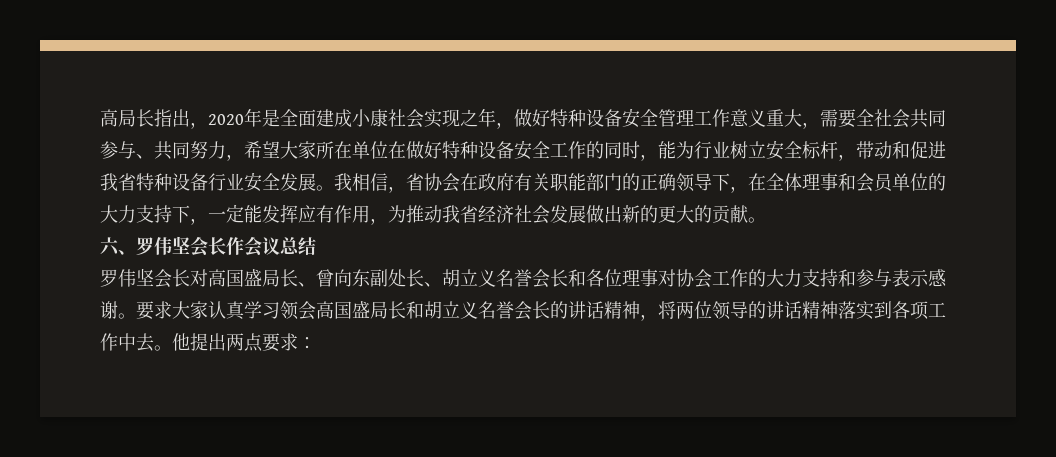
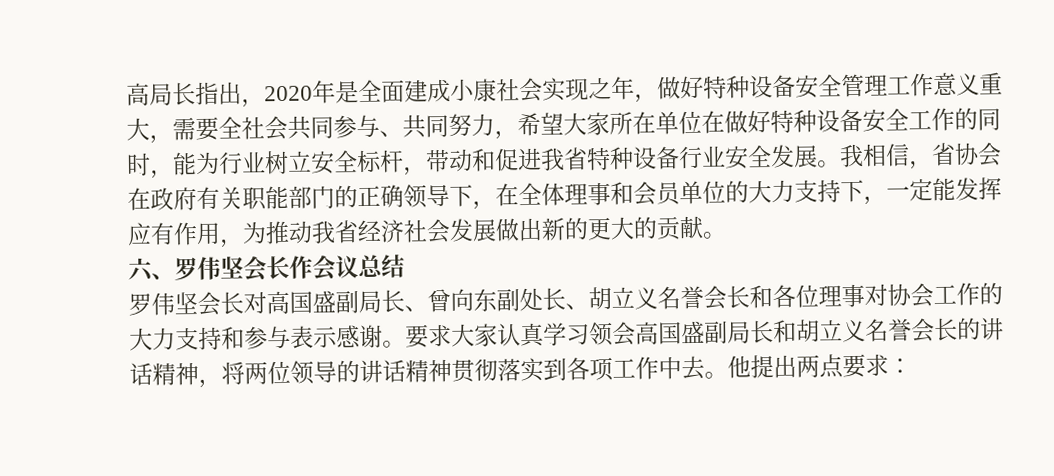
- 罗伟坚会长对高国盛局长、曾向东副处长、胡立义名誉会长和各位理事对协会工作的大力支持和参与表示感谢。
+ 罗伟坚会长对高国盛副局长、曾向东副处长、胡立义名誉会长和各位理事对协会工作的大力支持和参与表示感谢。
- 要求大家认真学习领会高国盛局长和胡立义名誉会长的讲话精神，将两位领导的讲话精神落实到各项工作中去。
+ 要求大家认真学习领会高国盛副局长和胡立义名誉会长的讲话精神，将两位领导的讲话精神贯彻落实到各项工作中去。

